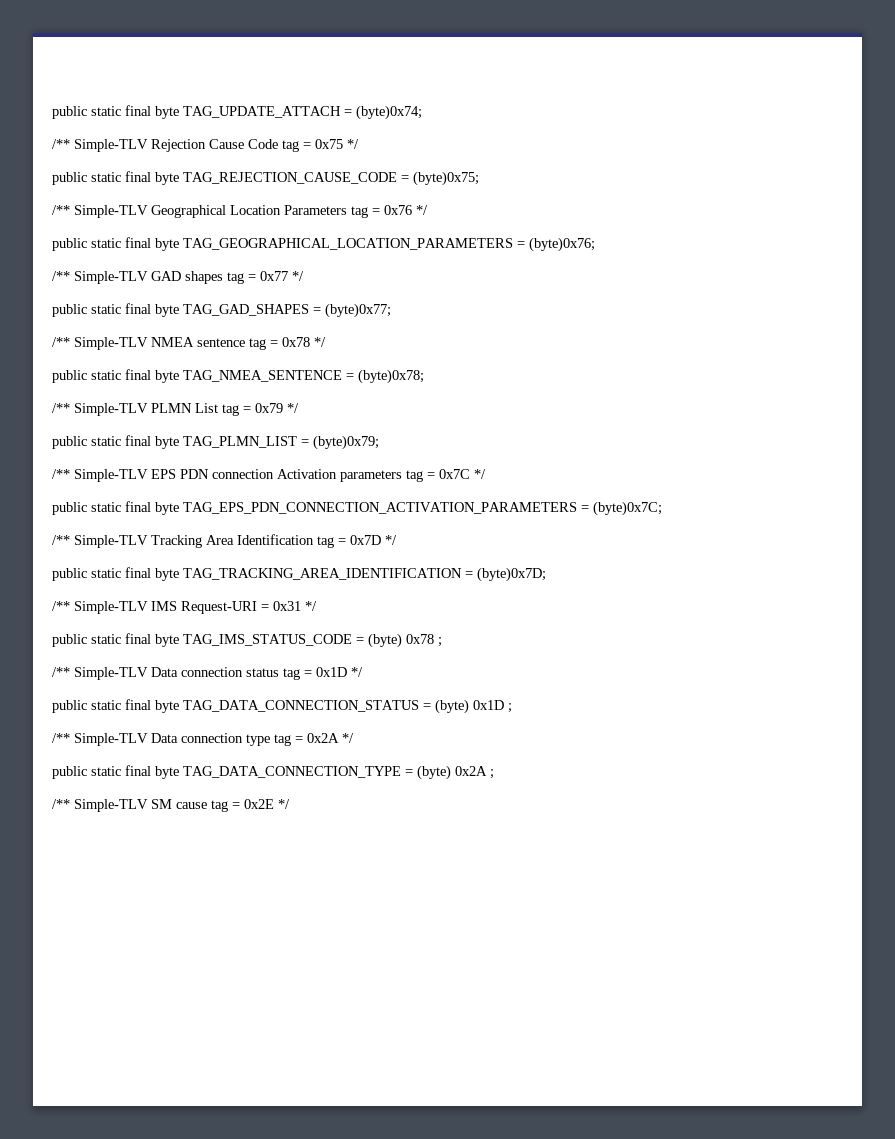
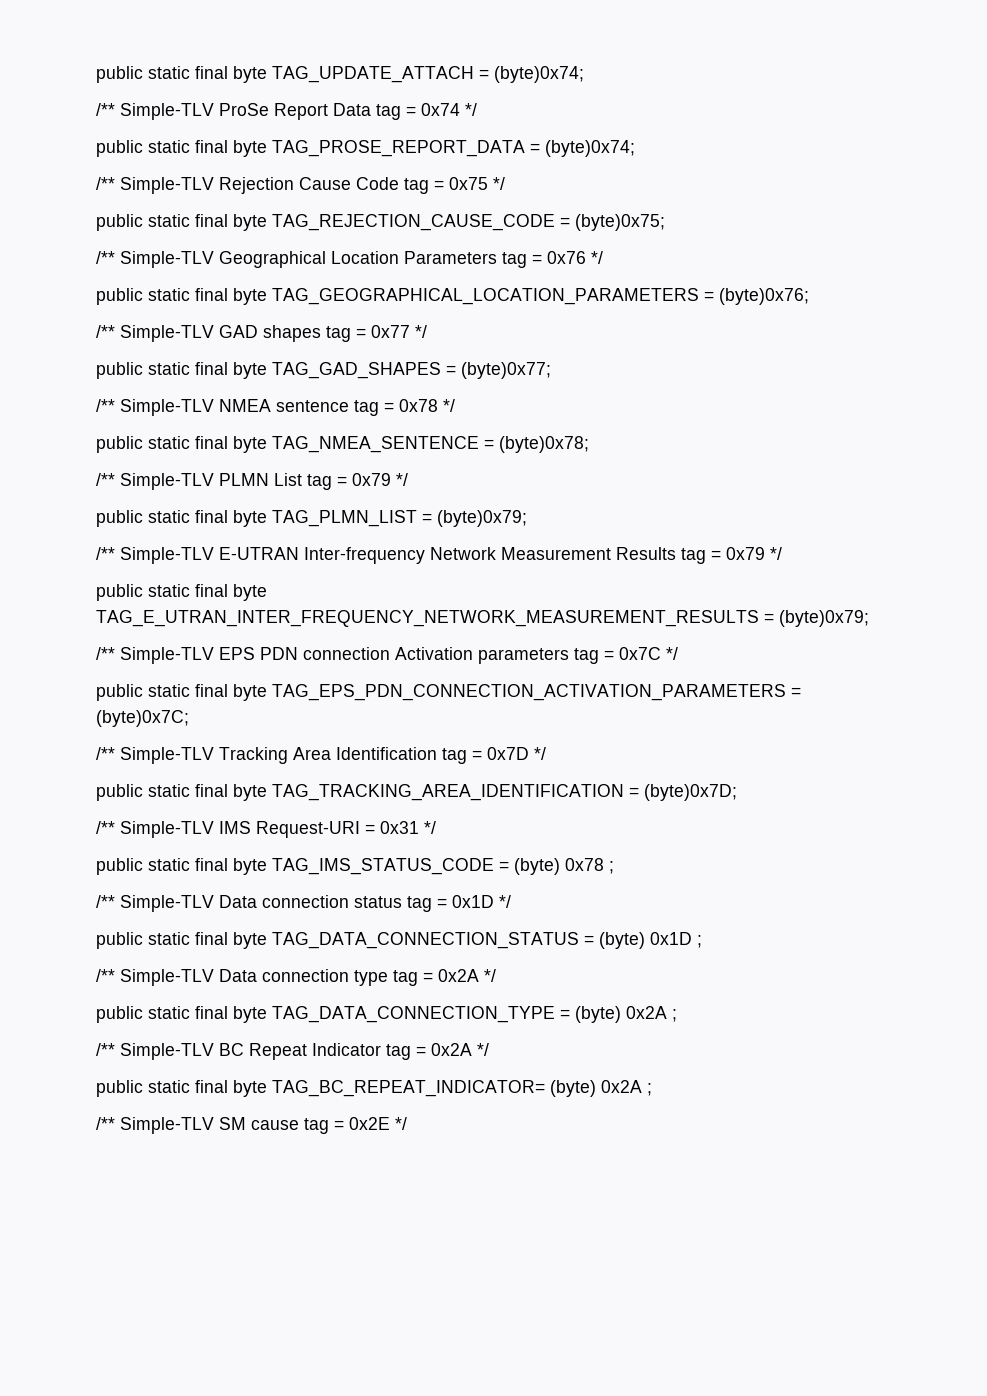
+ /** Simple-TLV ProSe Report Data tag = 0x74 */
+ public static final byte TAG_PROSE_REPORT_DATA = (byte)0x74;
+ /** Simple-TLV E-UTRAN Inter-frequency Network Measurement Results tag = 0x79 */
+ public static final byte TAG_E_UTRAN_INTER_FREQUENCY_NETWORK_MEASUREMENT_RESULTS = (byte)0x79;
+ /** Simple-TLV BC Repeat Indicator tag = 0x2A */
+ public static final byte TAG_BC_REPEAT_INDICATOR= (byte) 0x2A ;

